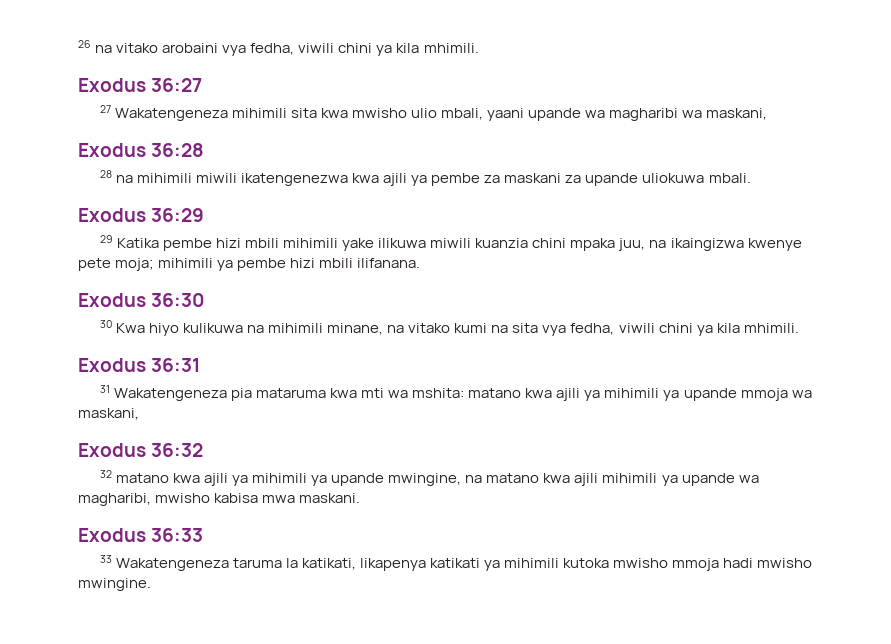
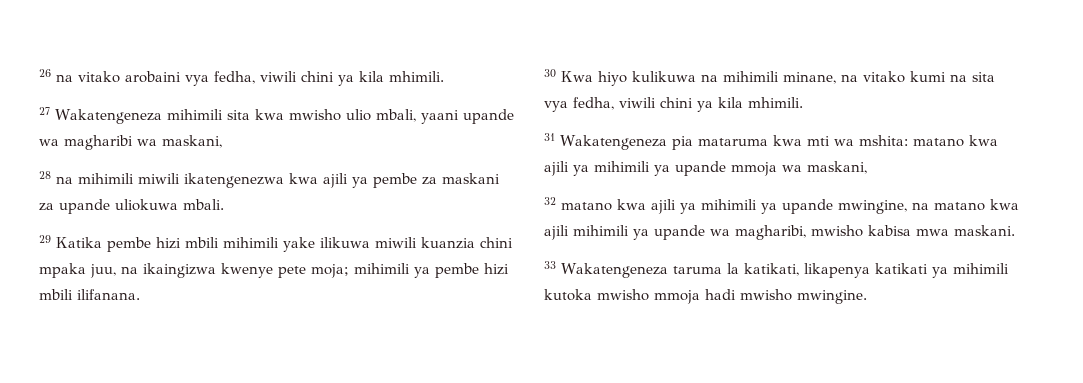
- Exodus 36:27
- Exodus 36:28
- Exodus 36:29
- Exodus 36:30
- Exodus 36:31
- Exodus 36:32
- Exodus 36:33

